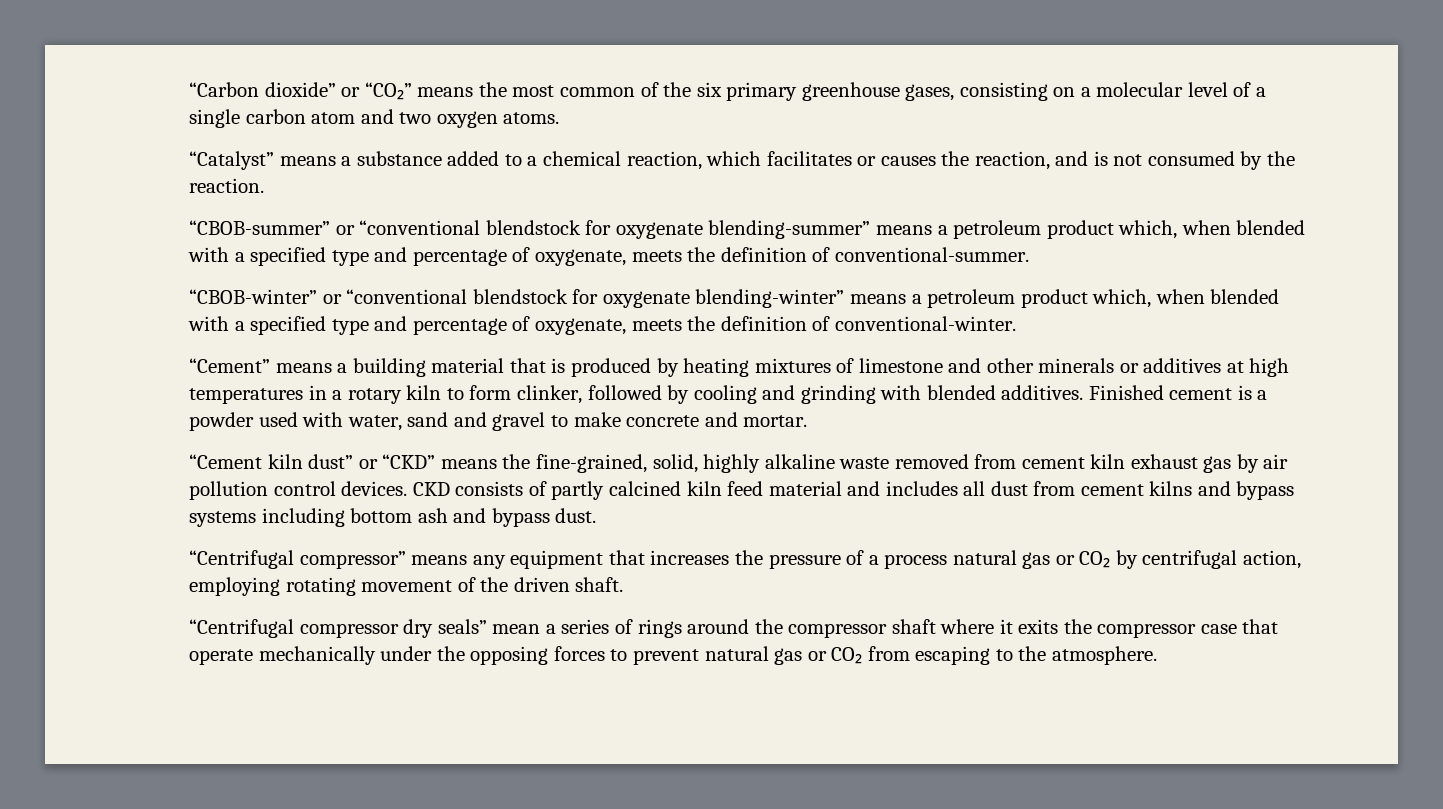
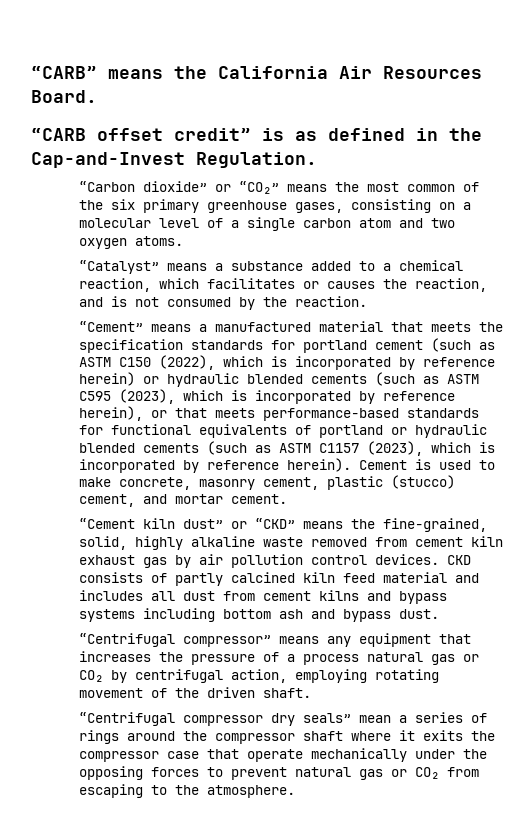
+ “CARB” means the California Air Resources Board.
+ “CARB offset credit” is as defined in the Cap-and-Invest Regulation.
- “CBOB-summer” or “conventional blendstock for oxygenate blending-summer” means a petroleum product which, when blended with a specified type and percentage of oxygenate, meets the definition of conventional-summer.
- “CBOB-winter” or “conventional blendstock for oxygenate blending-winter” means a petroleum product which, when blended with a specified type and percentage of oxygenate, meets the definition of conventional-winter.
- “Cement” means a building material that is produced by heating mixtures of limestone and other minerals or additives at high temperatures in a rotary kiln to form clinker, followed by cooling and grinding with blended additives. Finished cement is a powder used with water, sand and gravel to make concrete and mortar.
+ “Cement” means a manufactured material that meets the specification standards for portland cement (such as ASTM C150 (2022), which is incorporated by reference herein) or hydraulic blended cements (such as ASTM C595 (2023), which is incorporated by reference herein), or that meets performance-based standards for functional equivalents of portland or hydraulic blended cements (such as ASTM C1157 (2023), which is incorporated by reference herein). Cement is used to make concrete, masonry cement, plastic (stucco) cement, and mortar cement.

